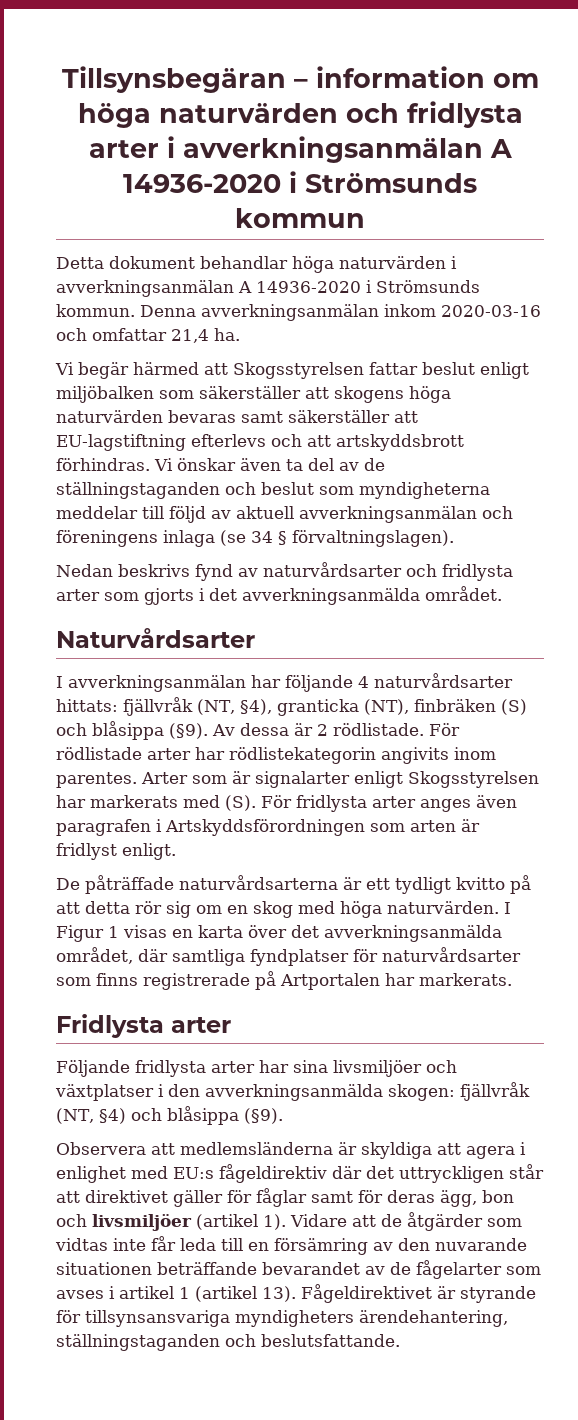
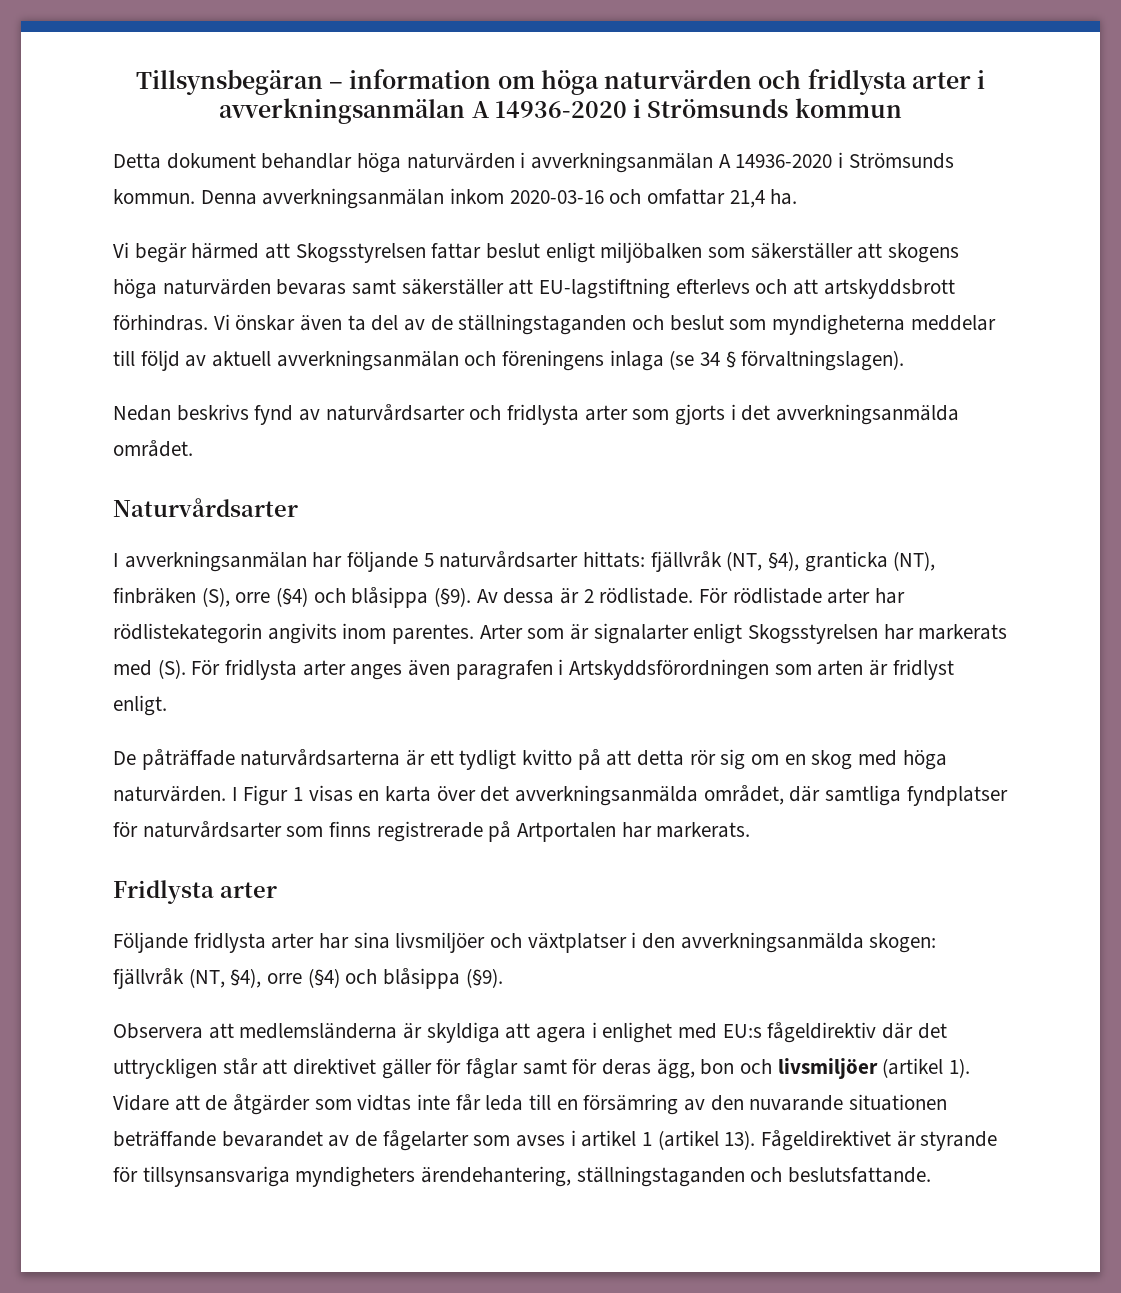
- I avverkningsanmälan har följande 4 naturvårdsarter hittats: fjällvråk (NT, §4), granticka (NT), finbräken (S) och blåsippa (§9).
+ I avverkningsanmälan har följande 5 naturvårdsarter hittats: fjällvråk (NT, §4), granticka (NT), finbräken (S), orre (§4) och blåsippa (§9).
- Följande fridlysta arter har sina livsmiljöer och växtplatser i den avverkningsanmälda skogen: fjällvråk (NT, §4) och blåsippa (§9).
+ Följande fridlysta arter har sina livsmiljöer och växtplatser i den avverkningsanmälda skogen: fjällvråk (NT, §4), orre (§4) och blåsippa (§9).

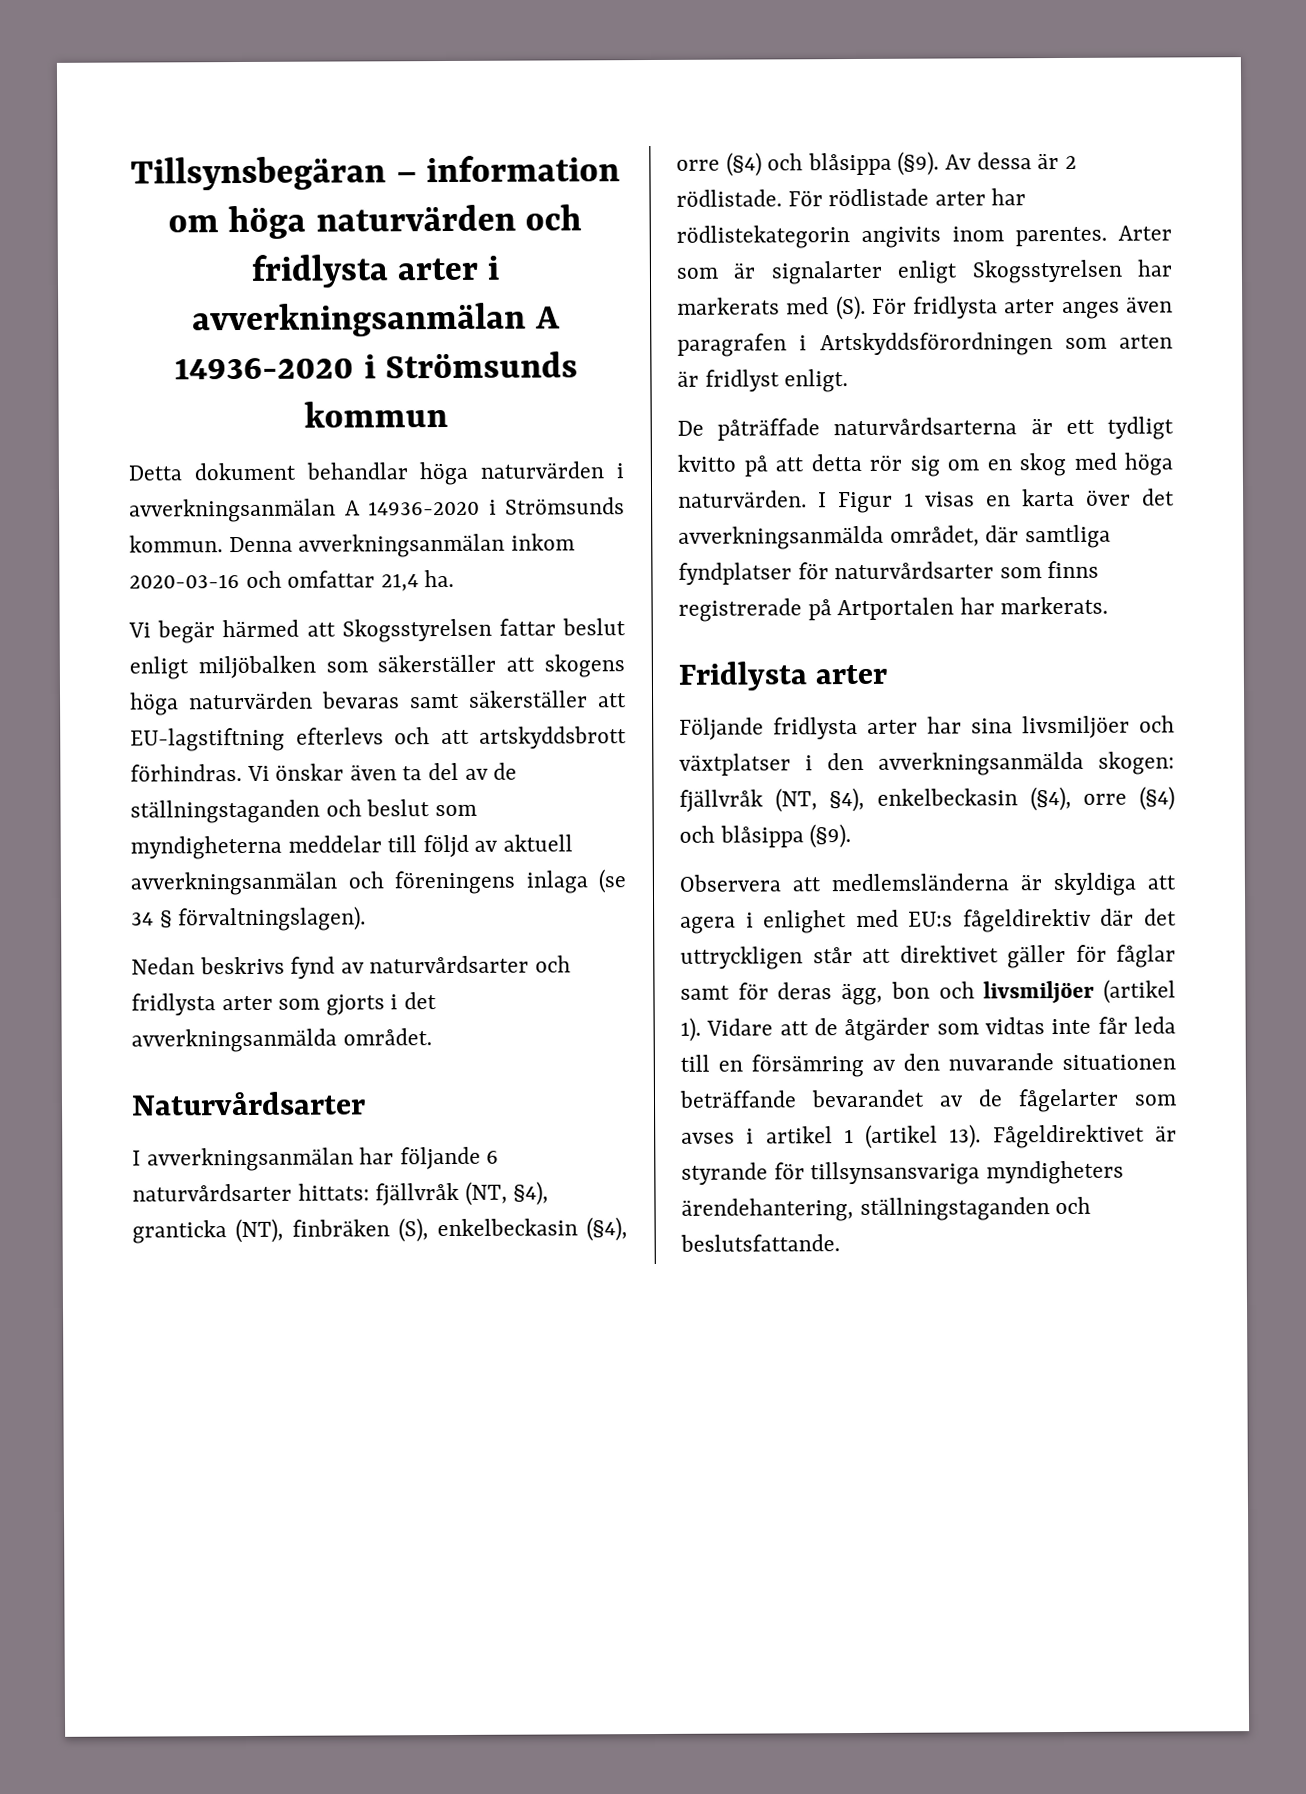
- I avverkningsanmälan har följande 5 naturvårdsarter hittats: fjällvråk (NT, §4), granticka (NT), finbräken (S), orre (§4) och blåsippa (§9).
+ I avverkningsanmälan har följande 6 naturvårdsarter hittats: fjällvråk (NT, §4), granticka (NT), finbräken (S), enkelbeckasin (§4), orre (§4) och blåsippa (§9).
- Följande fridlysta arter har sina livsmiljöer och växtplatser i den avverkningsanmälda skogen: fjällvråk (NT, §4), orre (§4) och blåsippa (§9).
+ Följande fridlysta arter har sina livsmiljöer och växtplatser i den avverkningsanmälda skogen: fjällvråk (NT, §4), enkelbeckasin (§4), orre (§4) och blåsippa (§9).

